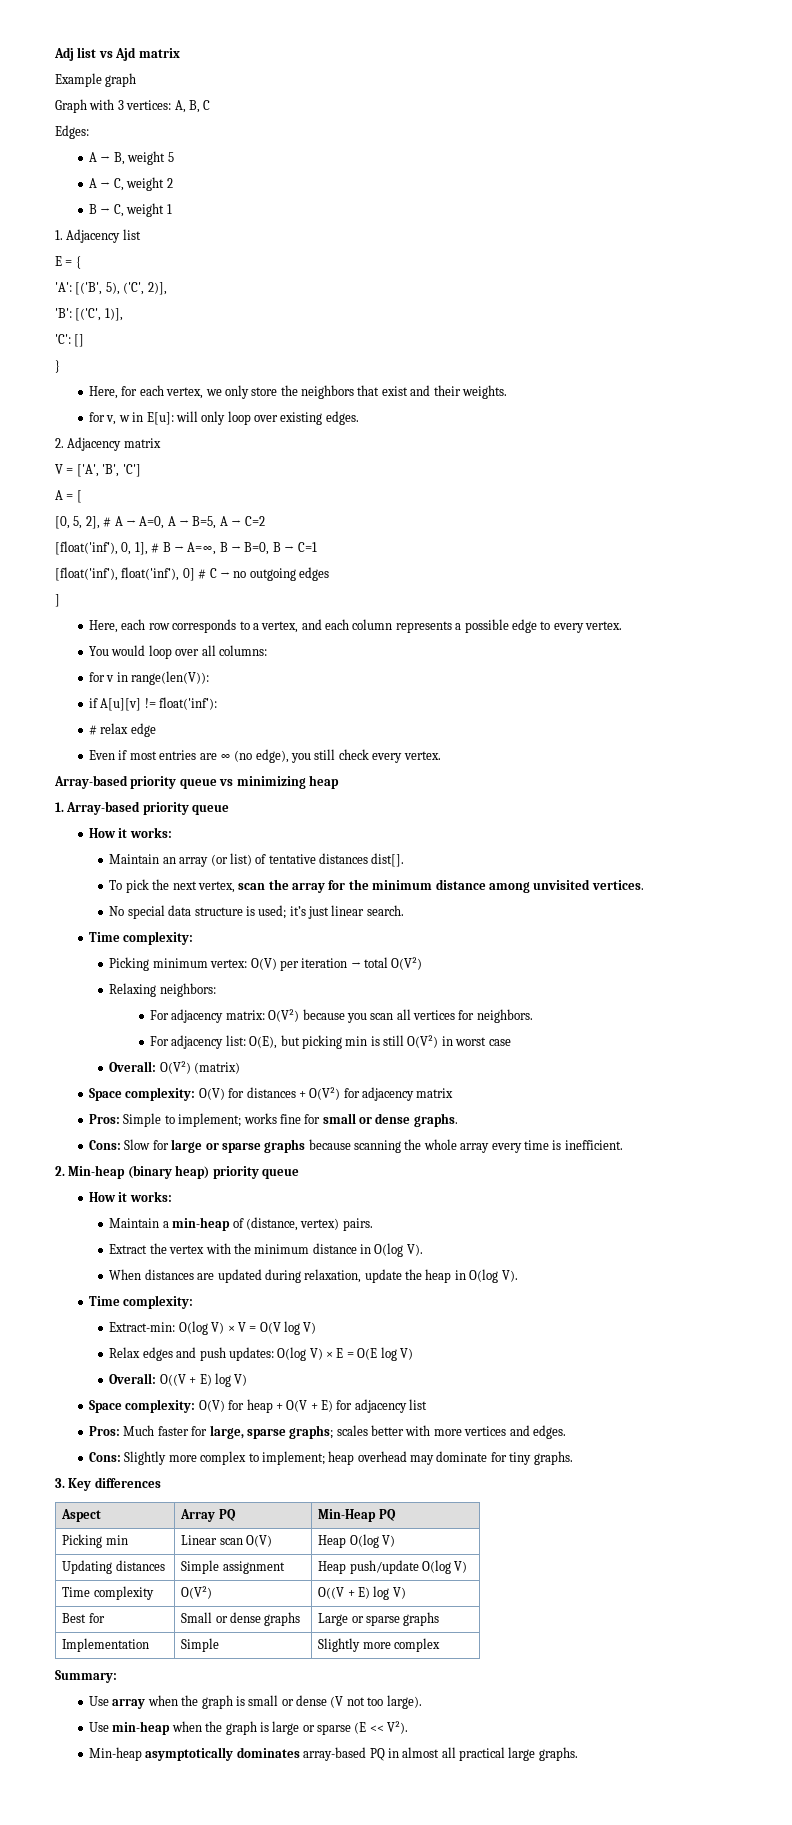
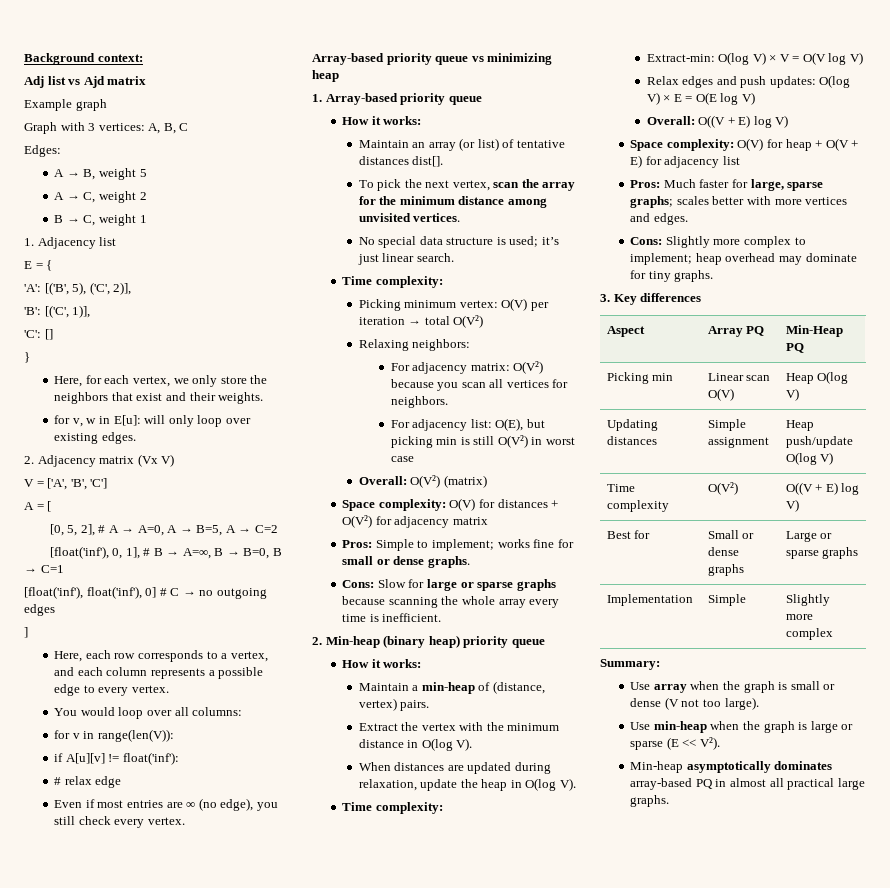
+ Background context:
- 2. Adjacency matrix
+ 2. Adjacency matrix (Vx V)

